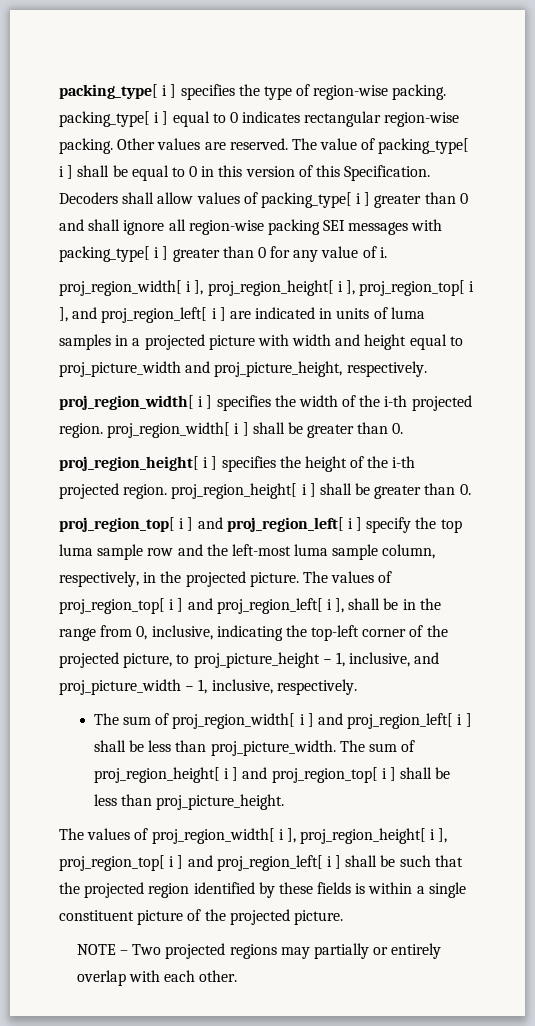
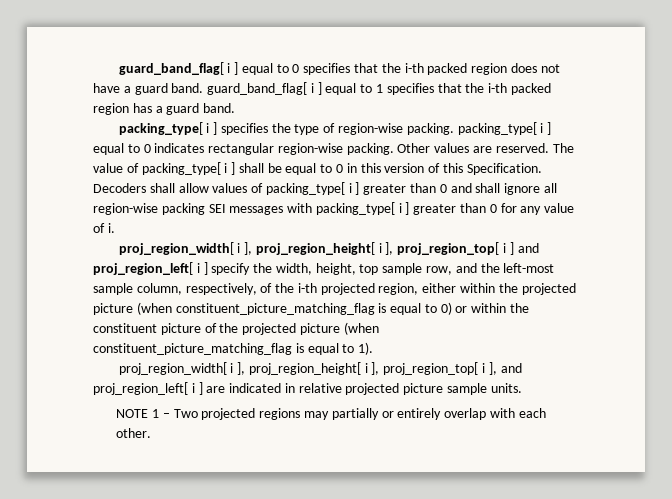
+ guard_band_flag[ i ] equal to 0 specifies that the i-th packed region does not have a guard band. guard_band_flag[ i ] equal to 1 specifies that the i-th packed region has a guard band.
+ proj_region_width[ i ], proj_region_height[ i ], proj_region_top[ i ] and proj_region_left[ i ] specify the width, height, top sample row, and the left-most sample column, respectively, of the i-th projected region, either within the projected picture (when constituent_picture_matching_flag is equal to 0) or within the constituent picture of the projected picture (when constituent_picture_matching_flag is equal to 1).
- proj_region_width[ i ], proj_region_height[ i ], proj_region_top[ i ], and proj_region_left[ i ] are indicated in units of luma samples in a projected picture with width and height equal to proj_picture_width and proj_picture_height, respectively.
- proj_region_width[ i ] specifies the width of the i-th projected region. proj_region_width[ i ] shall be greater than 0.
- proj_region_height[ i ] specifies the height of the i-th projected region. proj_region_height[ i ] shall be greater than 0.
- proj_region_top[ i ] and proj_region_left[ i ] specify the top luma sample row and the left-most luma sample column, respectively, in the projected picture. The values of proj_region_top[ i ] and proj_region_left[ i ], shall be in the range from 0, inclusive, indicating the top-left corner of the projected picture, to proj_picture_height − 1, inclusive, and proj_picture_width − 1, inclusive, respectively.
- The sum of proj_region_width[ i ] and proj_region_left[ i ] shall be less than proj_picture_width. The sum of proj_region_height[ i ] and proj_region_top[ i ] shall be less than proj_picture_height.
- The values of proj_region_width[ i ], proj_region_height[ i ], proj_region_top[ i ] and proj_region_left[ i ] shall be such that the projected region identified by these fields is within a single constituent picture of the projected picture.
+ proj_region_width[ i ], proj_region_height[ i ], proj_region_top[ i ], and proj_region_left[ i ] are indicated in relative projected picture sample units.
- NOTE – Two projected regions may partially or entirely overlap with each other.
+ NOTE 1 – Two projected regions may partially or entirely overlap with each other.

